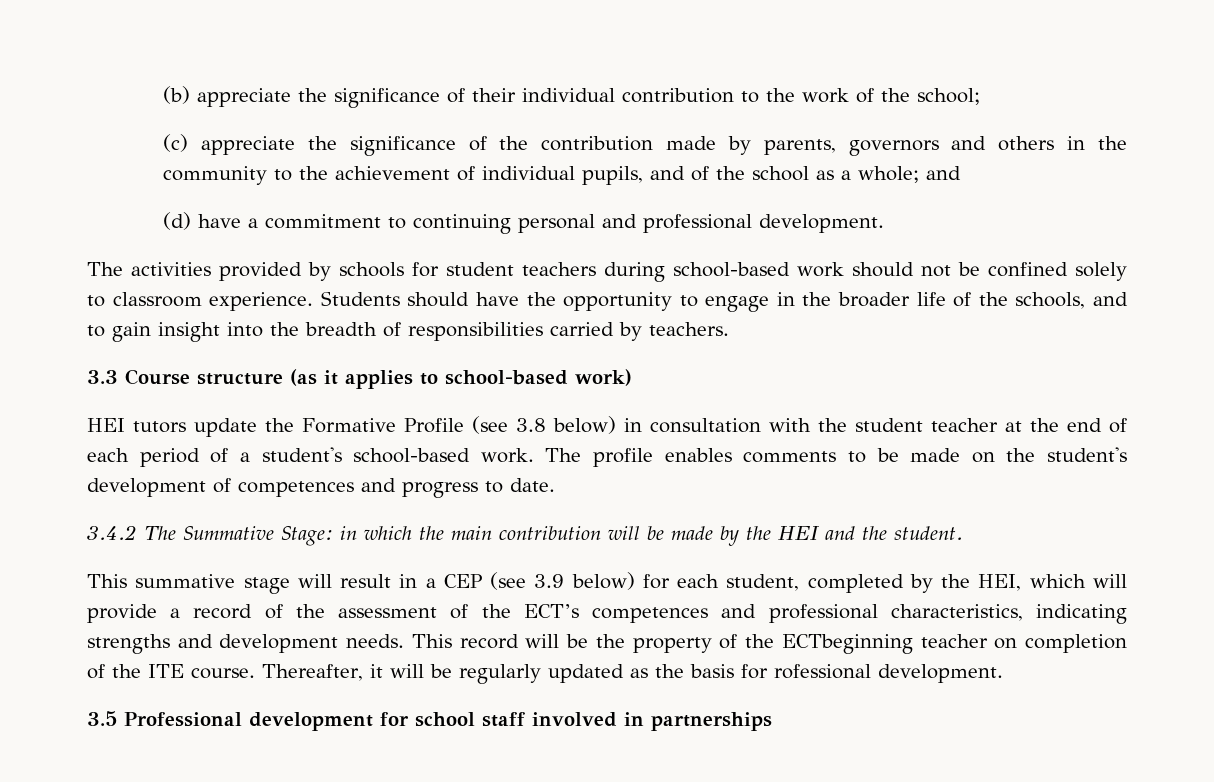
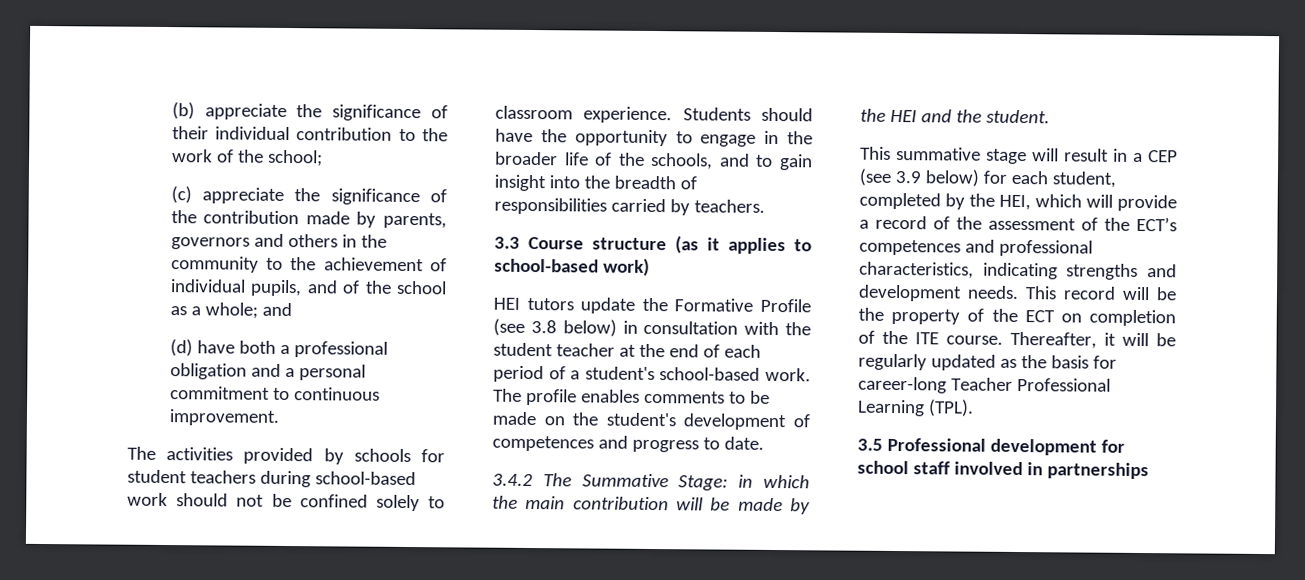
- (d) have a commitment to continuing personal and professional development.
+ (d) have both a professional obligation and a personal commitment to continuous improvement.
- This record will be the property of the ECTbeginning teacher on completion of the ITE course.
+ This record will be the property of the ECT on completion of the ITE course.
- Thereafter, it will be regularly updated as the basis for rofessional development.
+ Thereafter, it will be regularly updated as the basis for career-long Teacher Professional Learning (TPL).

